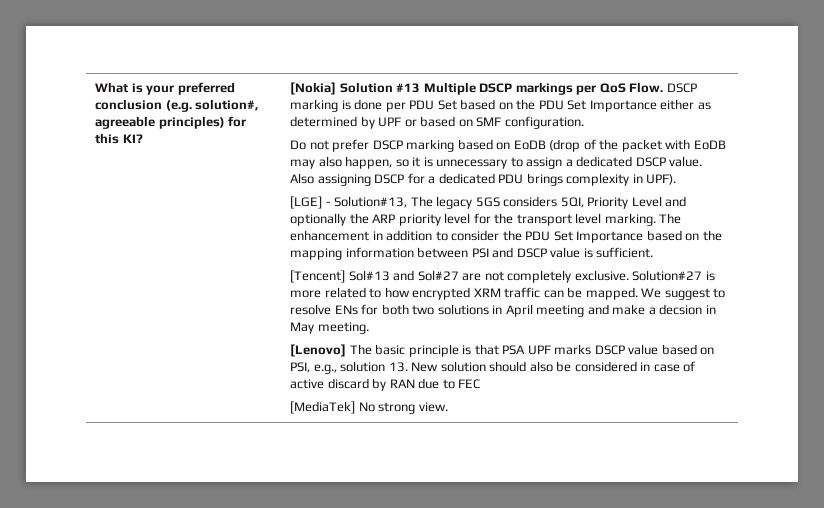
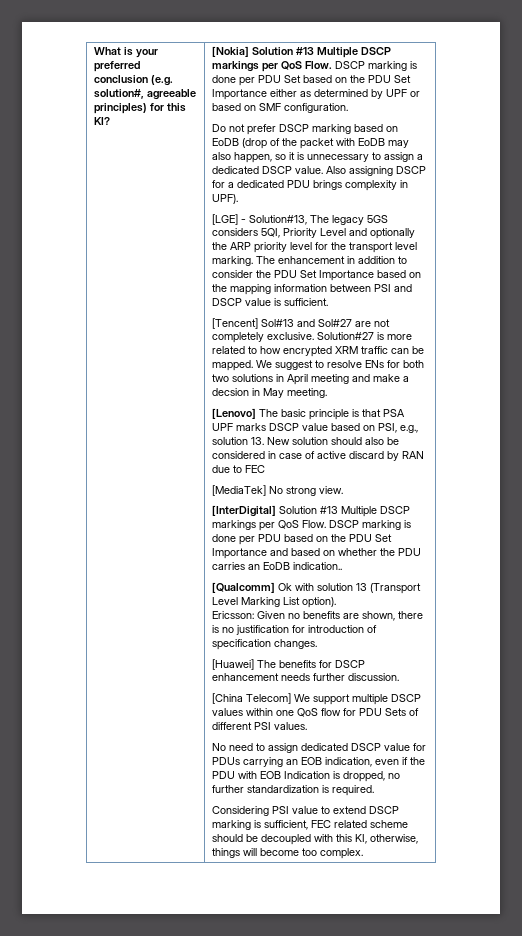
+ [InterDigital] Solution #13 Multiple DSCP markings per QoS Flow. DSCP marking is done per PDU based on the PDU Set Importance and based on whether the PDU carries an EoDB indication..
+ [Qualcomm] Ok with solution 13 (Transport Level Marking List option).
+ Ericsson: Given no benefits are shown, there is no justification for introduction of specification changes.
+ [Huawei] The benefits for DSCP enhancement needs further discussion.
+ [China Telecom] We support multiple DSCP values within one QoS flow for PDU Sets of different PSI values.
+ No need to assign dedicated DSCP value for PDUs carrying an EOB indication, even if the PDU with EOB Indication is dropped, no further standardization is required.
+ Considering PSI value to extend DSCP marking is sufficient, FEC related scheme should be decoupled with this KI, otherwise, things will become too complex.

